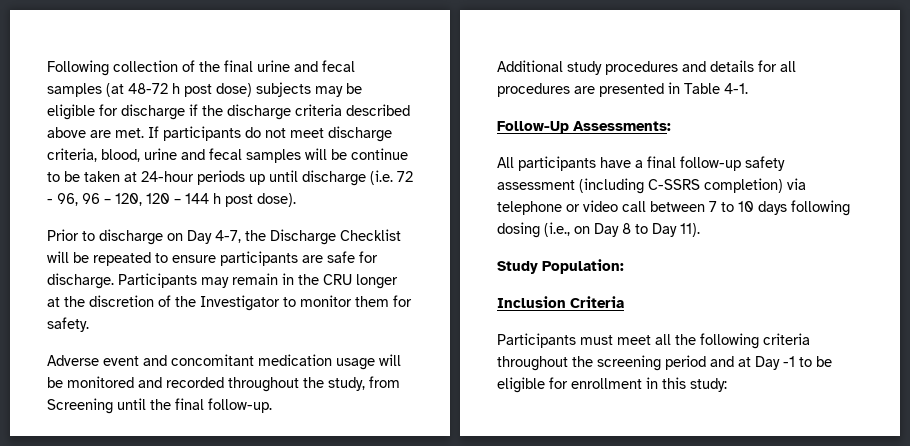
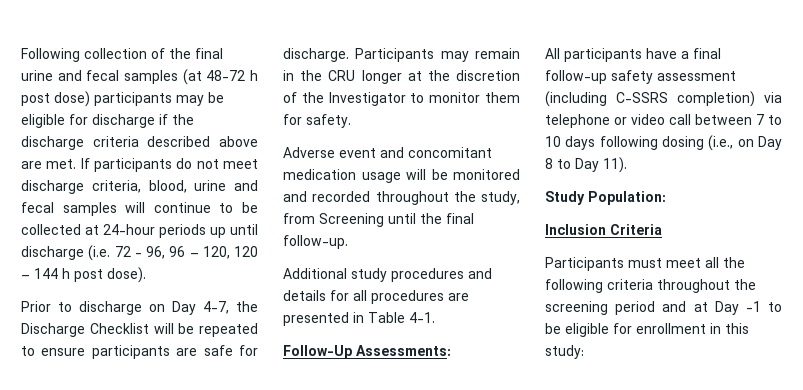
- Following collection of the final urine and fecal samples (at 48-72 h post dose) subjects may be eligible for discharge if the discharge criteria described above are met.
+ Following collection of the final urine and fecal samples (at 48-72 h post dose) participants may be eligible for discharge if the discharge criteria described above are met.
- If participants do not meet discharge criteria, blood, urine and fecal samples will be continue to be taken at 24-hour periods up until discharge (i.e. 72 - 96, 96 – 120, 120 – 144 h post dose).
+ If participants do not meet discharge criteria, blood, urine and fecal samples will continue to be collected at 24-hour periods up until discharge (i.e. 72 - 96, 96 – 120, 120 – 144 h post dose).

